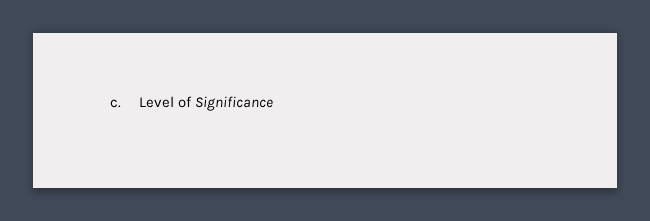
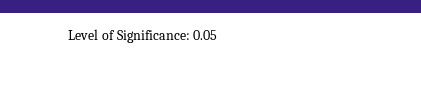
- c. Level of Significance
+ Level of Significance: 0.05

